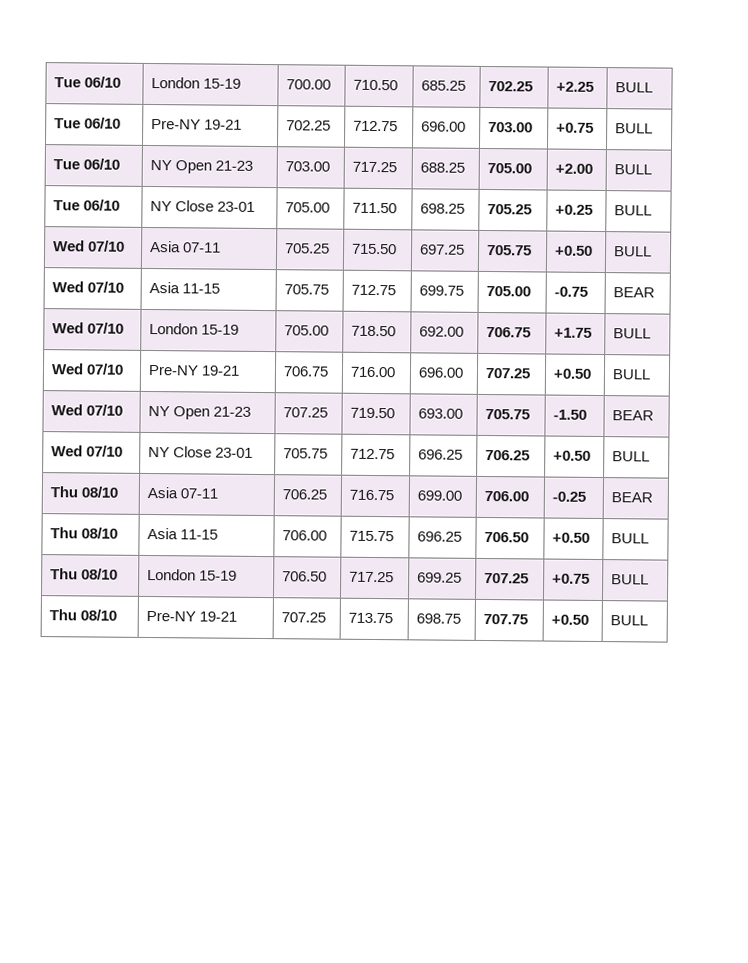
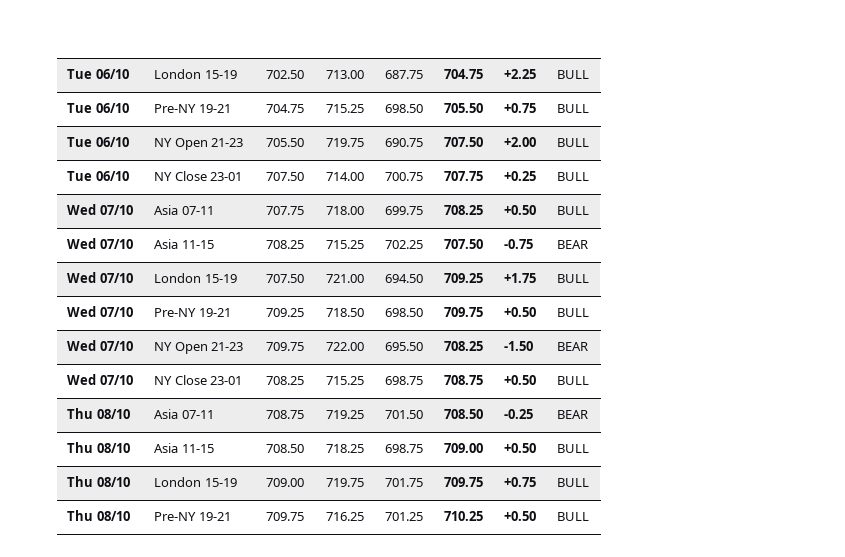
- Tue 06/10 | London 15-19 | 700.00 | 710.50 | 685.25 | 702.25 | +2.25 | BULL
+ Tue 06/10 | London 15-19 | 702.50 | 713.00 | 687.75 | 704.75 | +2.25 | BULL
- Tue 06/10 | Pre-NY 19-21 | 702.25 | 712.75 | 696.00 | 703.00 | +0.75 | BULL
+ Tue 06/10 | Pre-NY 19-21 | 704.75 | 715.25 | 698.50 | 705.50 | +0.75 | BULL
- Tue 06/10 | NY Open 21-23 | 703.00 | 717.25 | 688.25 | 705.00 | +2.00 | BULL
+ Tue 06/10 | NY Open 21-23 | 705.50 | 719.75 | 690.75 | 707.50 | +2.00 | BULL
- Tue 06/10 | NY Close 23-01 | 705.00 | 711.50 | 698.25 | 705.25 | +0.25 | BULL
+ Tue 06/10 | NY Close 23-01 | 707.50 | 714.00 | 700.75 | 707.75 | +0.25 | BULL
- Wed 07/10 | Asia 07-11 | 705.25 | 715.50 | 697.25 | 705.75 | +0.50 | BULL
+ Wed 07/10 | Asia 07-11 | 707.75 | 718.00 | 699.75 | 708.25 | +0.50 | BULL
- Wed 07/10 | Asia 11-15 | 705.75 | 712.75 | 699.75 | 705.00 | -0.75 | BEAR
+ Wed 07/10 | Asia 11-15 | 708.25 | 715.25 | 702.25 | 707.50 | -0.75 | BEAR
- Wed 07/10 | London 15-19 | 705.00 | 718.50 | 692.00 | 706.75 | +1.75 | BULL
+ Wed 07/10 | London 15-19 | 707.50 | 721.00 | 694.50 | 709.25 | +1.75 | BULL
- Wed 07/10 | Pre-NY 19-21 | 706.75 | 716.00 | 696.00 | 707.25 | +0.50 | BULL
+ Wed 07/10 | Pre-NY 19-21 | 709.25 | 718.50 | 698.50 | 709.75 | +0.50 | BULL
- Wed 07/10 | NY Open 21-23 | 707.25 | 719.50 | 693.00 | 705.75 | -1.50 | BEAR
+ Wed 07/10 | NY Open 21-23 | 709.75 | 722.00 | 695.50 | 708.25 | -1.50 | BEAR
- Wed 07/10 | NY Close 23-01 | 705.75 | 712.75 | 696.25 | 706.25 | +0.50 | BULL
+ Wed 07/10 | NY Close 23-01 | 708.25 | 715.25 | 698.75 | 708.75 | +0.50 | BULL
- Thu 08/10 | Asia 07-11 | 706.25 | 716.75 | 699.00 | 706.00 | -0.25 | BEAR
+ Thu 08/10 | Asia 07-11 | 708.75 | 719.25 | 701.50 | 708.50 | -0.25 | BEAR
- Thu 08/10 | Asia 11-15 | 706.00 | 715.75 | 696.25 | 706.50 | +0.50 | BULL
+ Thu 08/10 | Asia 11-15 | 708.50 | 718.25 | 698.75 | 709.00 | +0.50 | BULL
- Thu 08/10 | London 15-19 | 706.50 | 717.25 | 699.25 | 707.25 | +0.75 | BULL
+ Thu 08/10 | London 15-19 | 709.00 | 719.75 | 701.75 | 709.75 | +0.75 | BULL
- Thu 08/10 | Pre-NY 19-21 | 707.25 | 713.75 | 698.75 | 707.75 | +0.50 | BULL
+ Thu 08/10 | Pre-NY 19-21 | 709.75 | 716.25 | 701.25 | 710.25 | +0.50 | BULL

